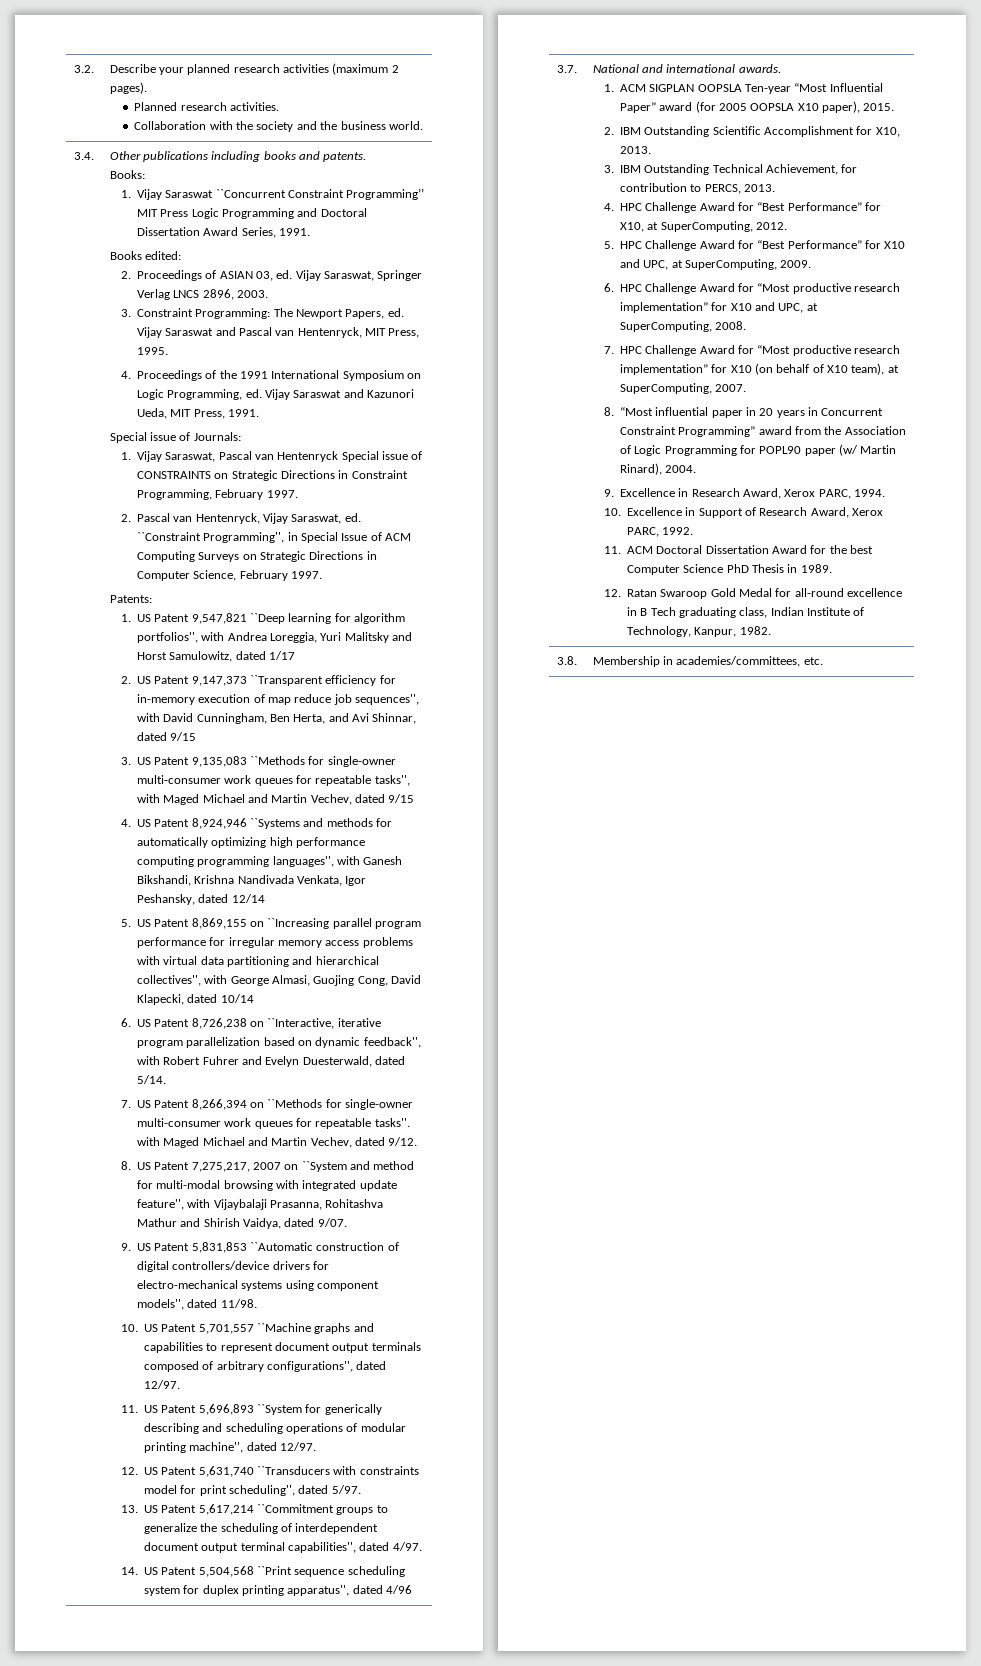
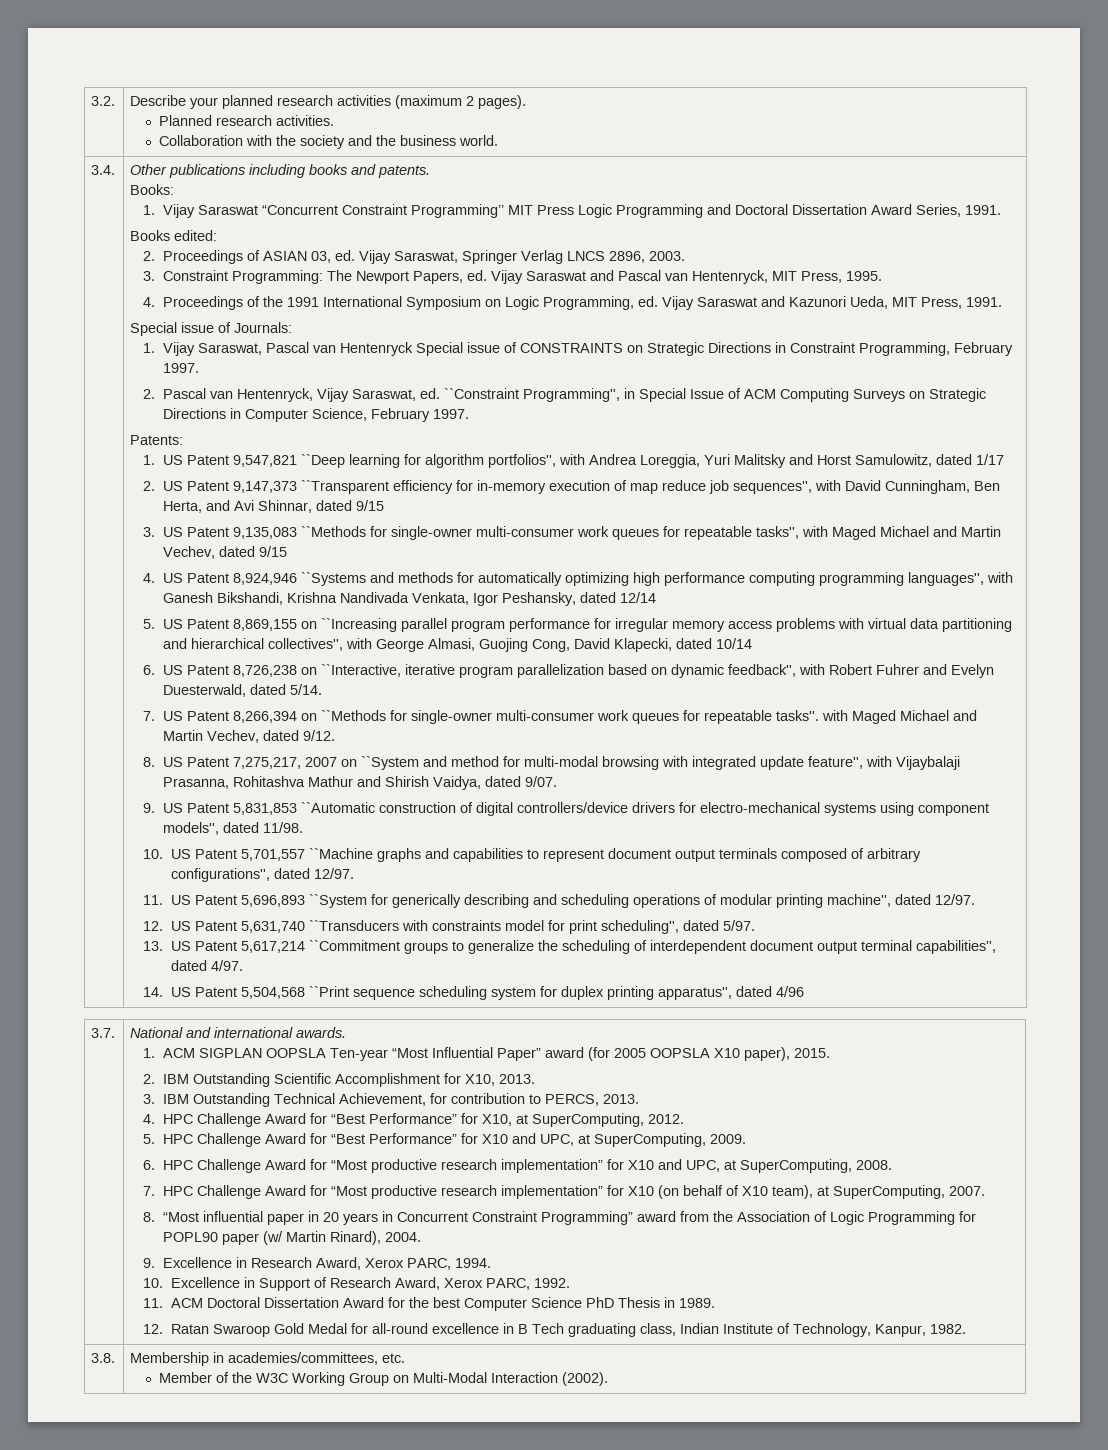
- 1. Vijay Saraswat ``Concurrent Constraint Programming’’ MIT Press Logic Programming and Doctoral Dissertation Award Series, 1991.
+ 1. Vijay Saraswat “Concurrent Constraint Programming’’ MIT Press Logic Programming and Doctoral Dissertation Award Series, 1991.
  3.8. | Membership in academies/committees, etc.
+ Member of the W3C Working Group on Multi-Modal Interaction (2002).

